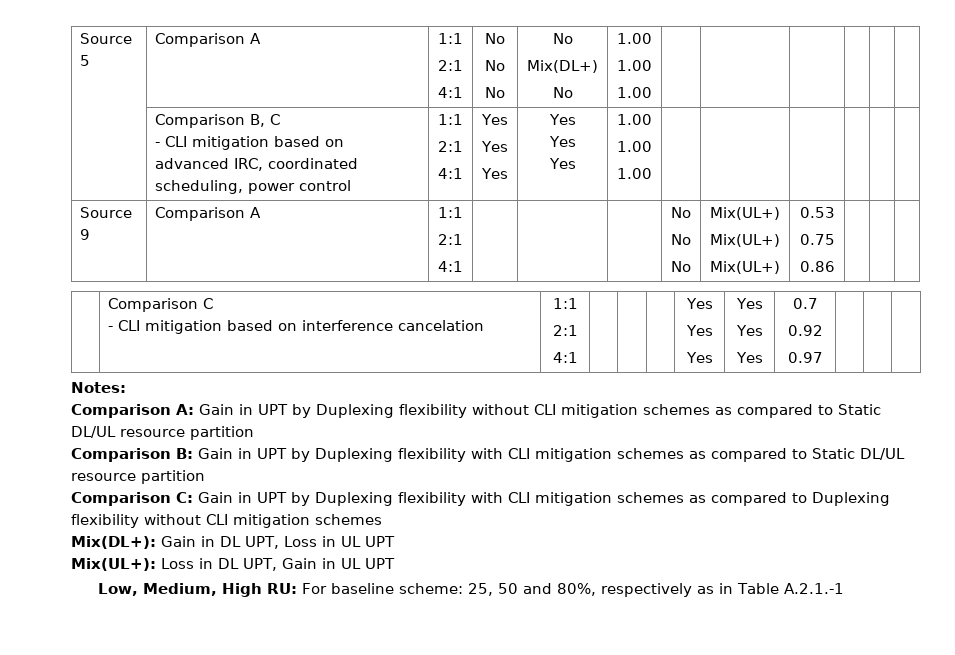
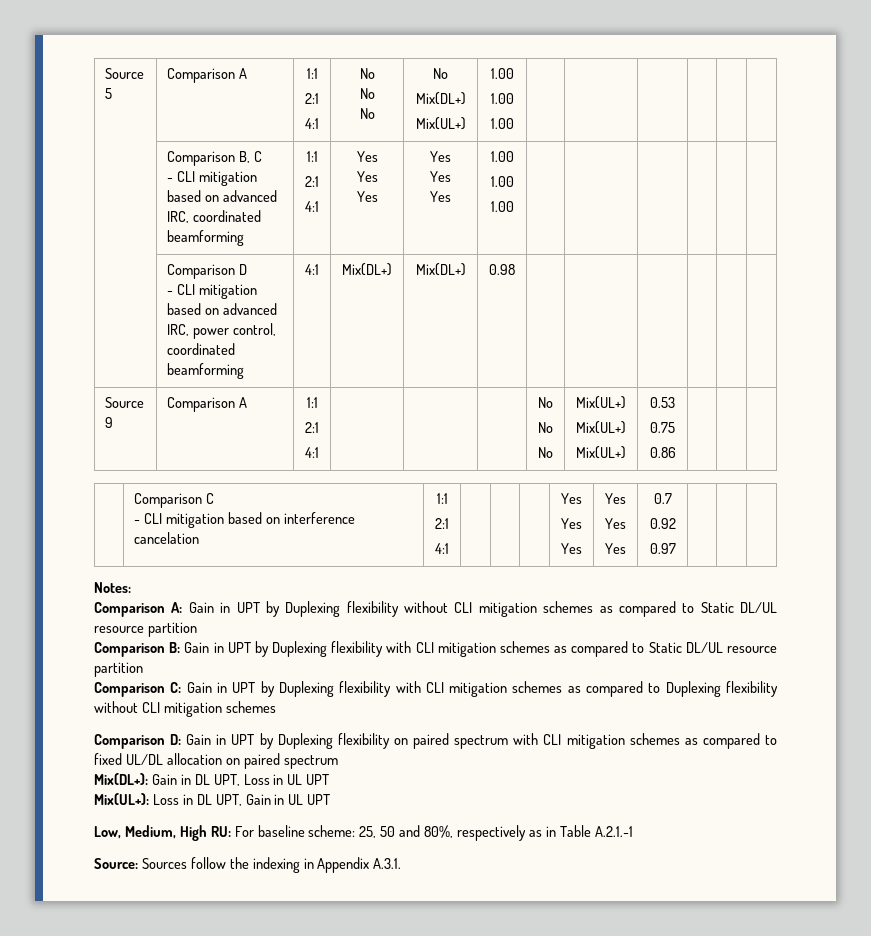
  Source 5 | Comparison A | 1:1
  2:1
  4:1 | No
  No
  No | No
  Mix(DL+)
- No | 1.00
+ Mix(UL+) | 1.00
  | Comparison B, C
- - CLI mitigation based on advanced IRC, coordinated scheduling, power control | 1:1
+ - CLI mitigation based on advanced IRC, coordinated beamforming | 1:1
+ | Comparison D
+ - CLI mitigation based on advanced IRC, power control, coordinated beamforming | 4:1 | Mix(DL+) | Mix(DL+) | 0.98 | | | | | |
+ Comparison D: Gain in UPT by Duplexing flexibility on paired spectrum with CLI mitigation schemes as compared to fixed UL/DL allocation on paired spectrum
+ Source: Sources follow the indexing in Appendix A.3.1.

